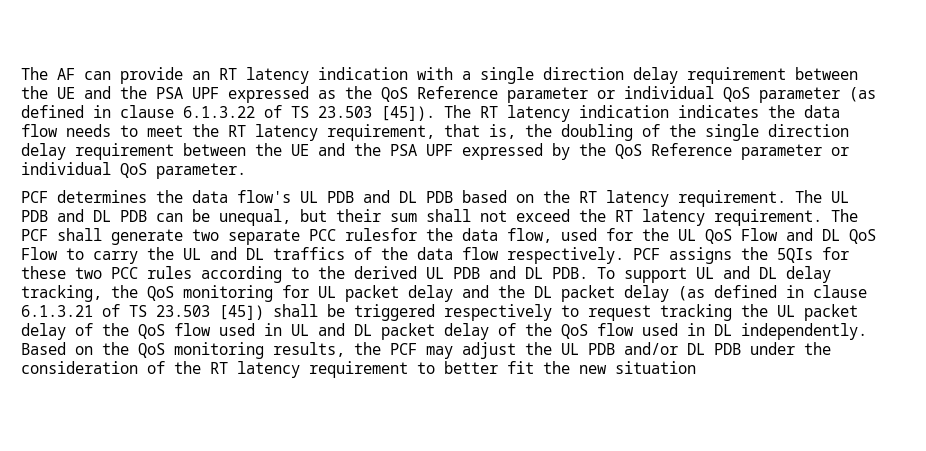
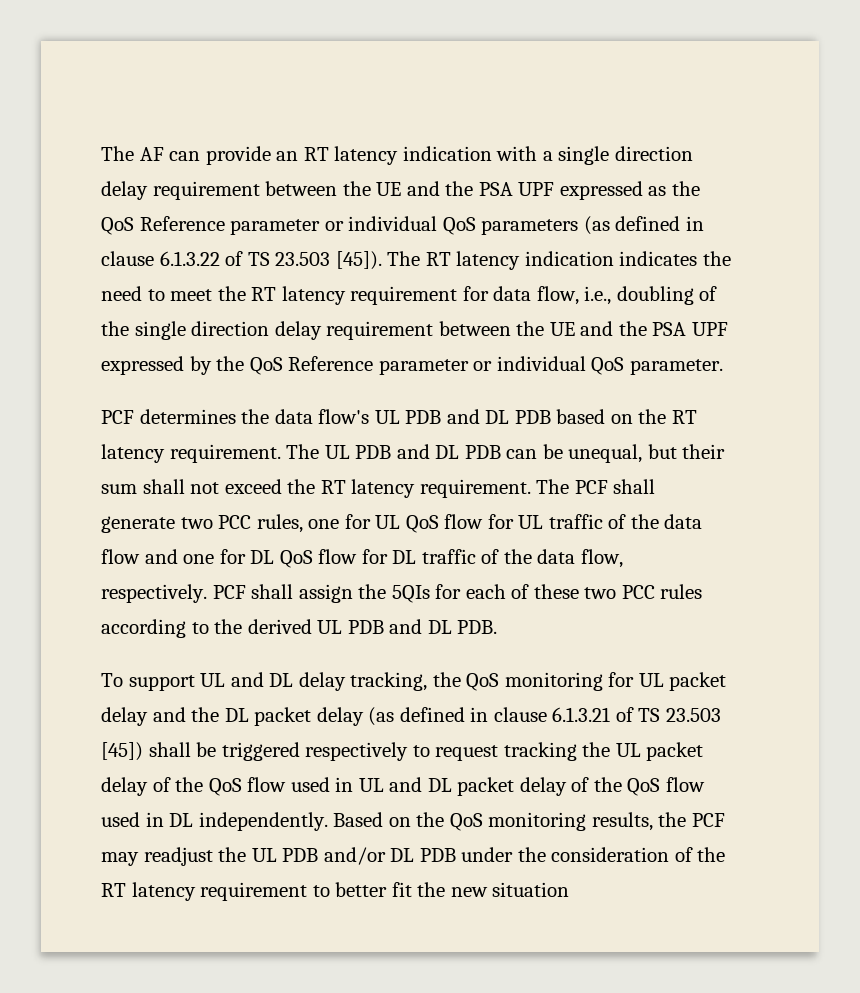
- The AF can provide an RT latency indication with a single direction delay requirement between the UE and the PSA UPF expressed as the QoS Reference parameter or individual QoS parameter (as defined in clause 6.1.3.22 of TS 23.503 [45]).
+ The AF can provide an RT latency indication with a single direction delay requirement between the UE and the PSA UPF expressed as the QoS Reference parameter or individual QoS parameters (as defined in clause 6.1.3.22 of TS 23.503 [45]).
- The RT latency indication indicates the data flow needs to meet the RT latency requirement, that is, the doubling of the single direction delay requirement between the UE and the PSA UPF expressed by the QoS Reference parameter or individual QoS parameter.
+ The RT latency indication indicates the need to meet the RT latency requirement for data flow, i.e., doubling of the single direction delay requirement between the UE and the PSA UPF expressed by the QoS Reference parameter or individual QoS parameter.
- The PCF shall generate two separate PCC rulesfor the data flow, used for the UL QoS Flow and DL QoS Flow to carry the UL and DL traffics of the data flow respectively. PCF assigns the 5QIs for these two PCC rules according to the derived UL PDB and DL PDB. To support UL and DL delay tracking, the QoS monitoring for UL packet delay and the DL packet delay (as defined in clause 6.1.3.21 of TS 23.503 [45]) shall be triggered respectively to request tracking the UL packet delay of the QoS flow used in UL and DL packet delay of the QoS flow used in DL independently.
+ The PCF shall generate two PCC rules, one for UL QoS flow for UL traffic of the data flow and one for DL QoS flow for DL traffic of the data flow, respectively. PCF shall assign the 5QIs for each of these two PCC rules according to the derived UL PDB and DL PDB.
+ To support UL and DL delay tracking, the QoS monitoring for UL packet delay and the DL packet delay (as defined in clause 6.1.3.21 of TS 23.503 [45]) shall be triggered respectively to request tracking the UL packet delay of the QoS flow used in UL and DL packet delay of the QoS flow used in DL independently.
- Based on the QoS monitoring results, the PCF may adjust the UL PDB and/or DL PDB under the consideration of the RT latency requirement to better fit the new situation
+ Based on the QoS monitoring results, the PCF may readjust the UL PDB and/or DL PDB under the consideration of the RT latency requirement to better fit the new situation

